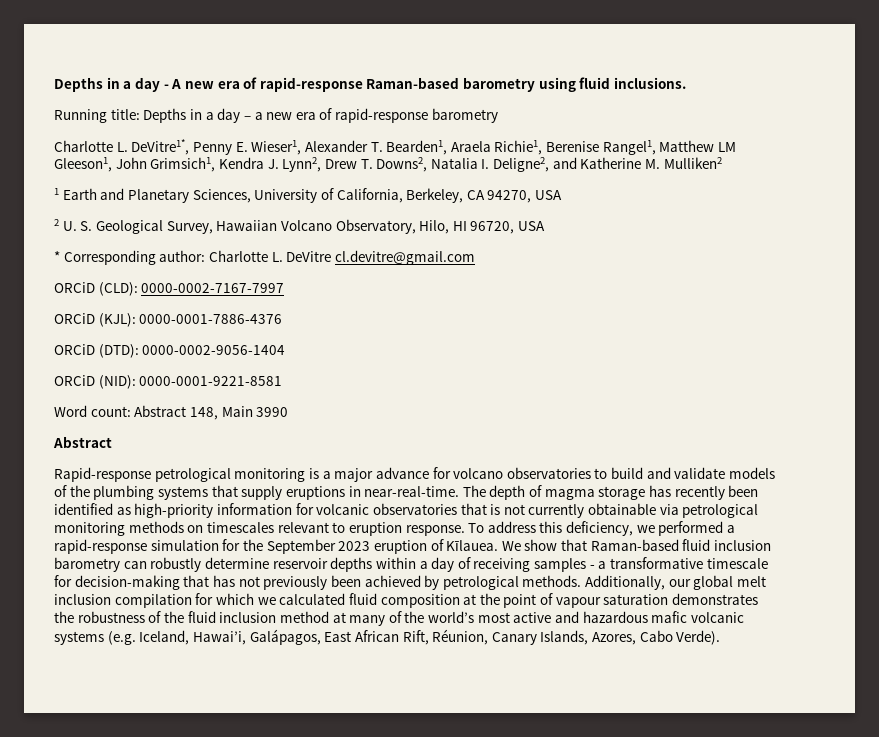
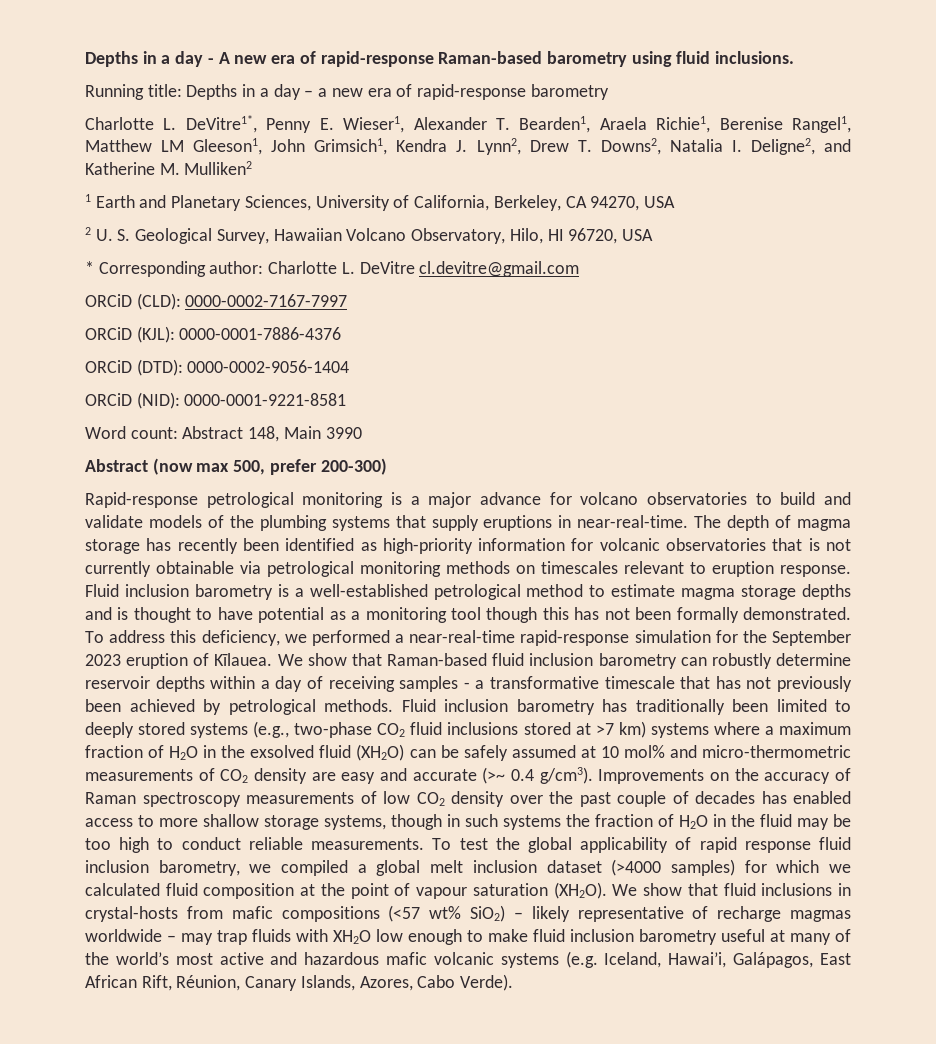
  Word count: Abstract 148, Main 3990
- Abstract
+ Abstract (now max 500, prefer 200-300)
+ Fluid inclusion barometry is a well-established petrological method to estimate magma storage depths and is thought to have potential as a monitoring tool though this has not been formally demonstrated.
- To address this deficiency, we performed a rapid-response simulation for the September 2023 eruption of Kīlauea.
+ To address this deficiency, we performed a near-real-time rapid-response simulation for the September 2023 eruption of Kīlauea.
- We show that Raman-based fluid inclusion barometry can robustly determine reservoir depths within a day of receiving samples - a transformative timescale for decision-making that has not previously been achieved by petrological methods.
+ We show that Raman-based fluid inclusion barometry can robustly determine reservoir depths within a day of receiving samples - a transformative timescale that has not previously been achieved by petrological methods.
- Additionally, our global melt inclusion compilation for which we calculated fluid composition at the point of vapour saturation demonstrates the robustness of the fluid inclusion method at many of the world’s most active and hazardous mafic volcanic systems (e.g. Iceland, Hawai’i, Galápagos, East African Rift, Réunion, Canary Islands, Azores, Cabo Verde).
+ Fluid inclusion barometry has traditionally been limited to deeply stored systems (e.g., two-phase CO2 fluid inclusions stored at >7 km) systems where a maximum fraction of H2O in the exsolved fluid (XH2O) can be safely assumed at 10 mol% and micro-thermometric measurements of CO2 density are easy and accurate (>~ 0.4 g/cm3). Improvements on the accuracy of Raman spectroscopy measurements of low CO2 density over the past couple of decades has enabled access to more shallow storage systems, though in such systems the fraction of H2O in the fluid may be too high to conduct reliable measurements. To test the global applicability of rapid response fluid inclusion barometry, we compiled a global melt inclusion dataset (>4000 samples) for which we calculated fluid composition at the point of vapour saturation (XH2O). We show that fluid inclusions in crystal-hosts from mafic compositions (<57 wt% SiO2) – likely representative of recharge magmas worldwide – may trap fluids with XH2O low enough to make fluid inclusion barometry useful at many of the world’s most active and hazardous mafic volcanic systems (e.g. Iceland, Hawai’i, Galápagos, East African Rift, Réunion, Canary Islands, Azores, Cabo Verde).

